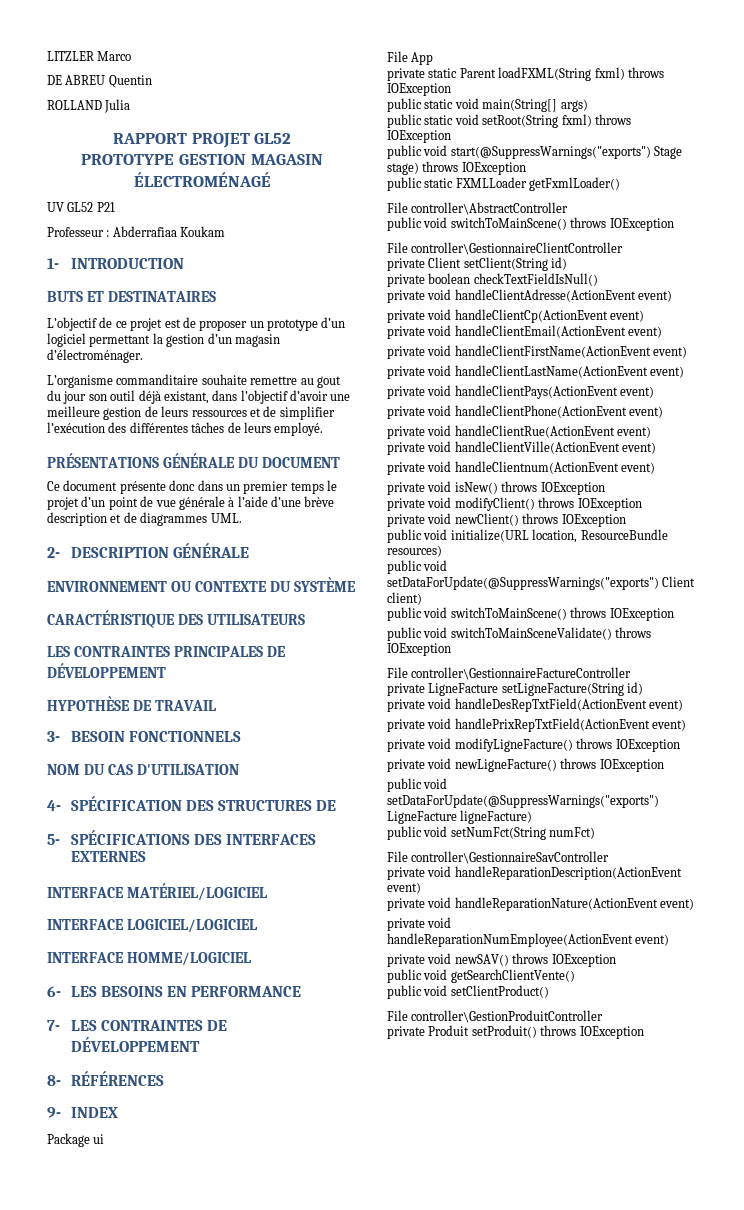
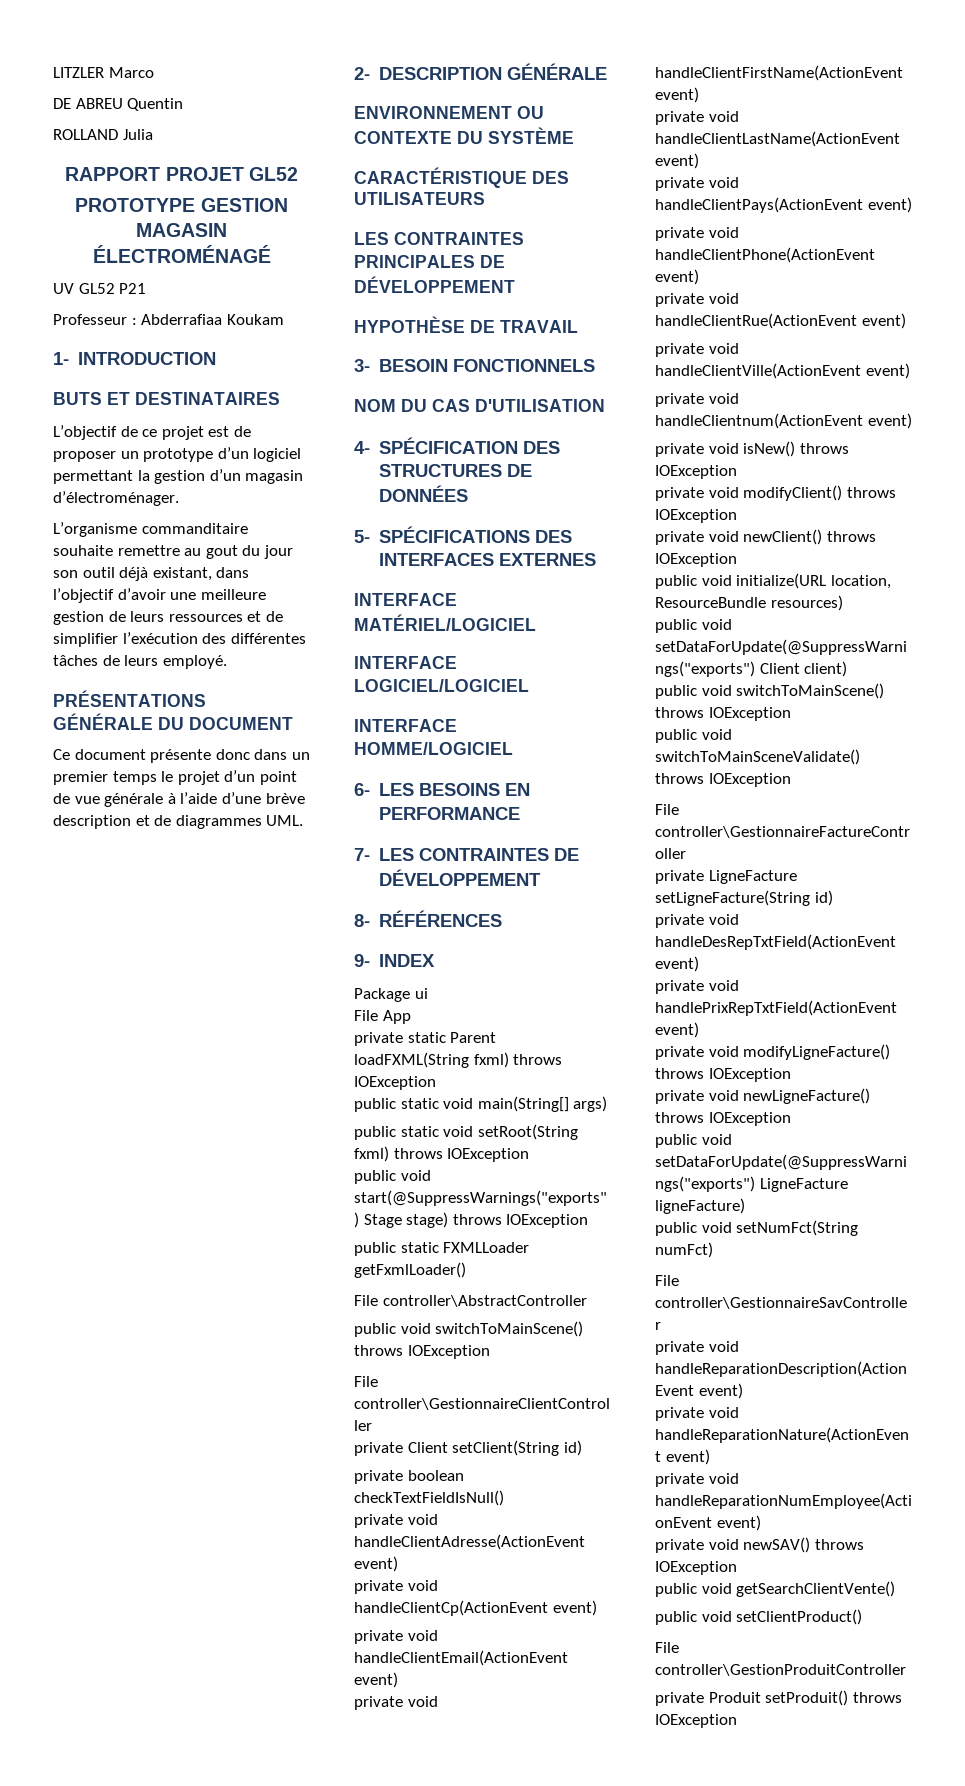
- 4- SPÉCIFICATION DES STRUCTURES DE
+ 4- SPÉCIFICATION DES STRUCTURES DE DONNÉES

